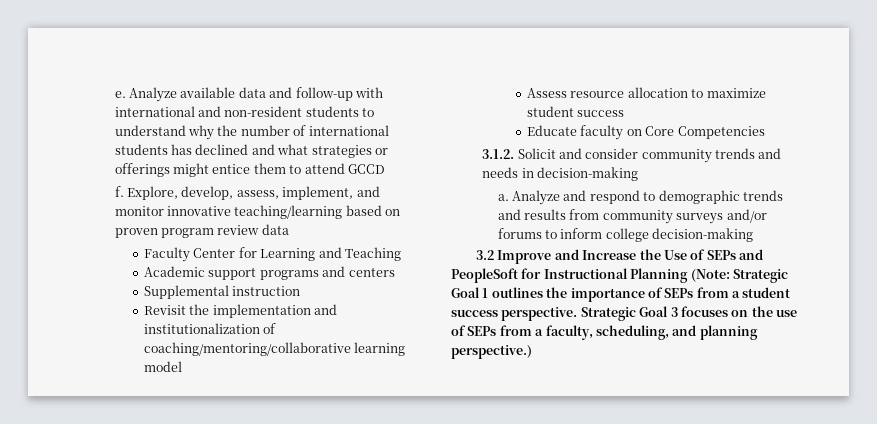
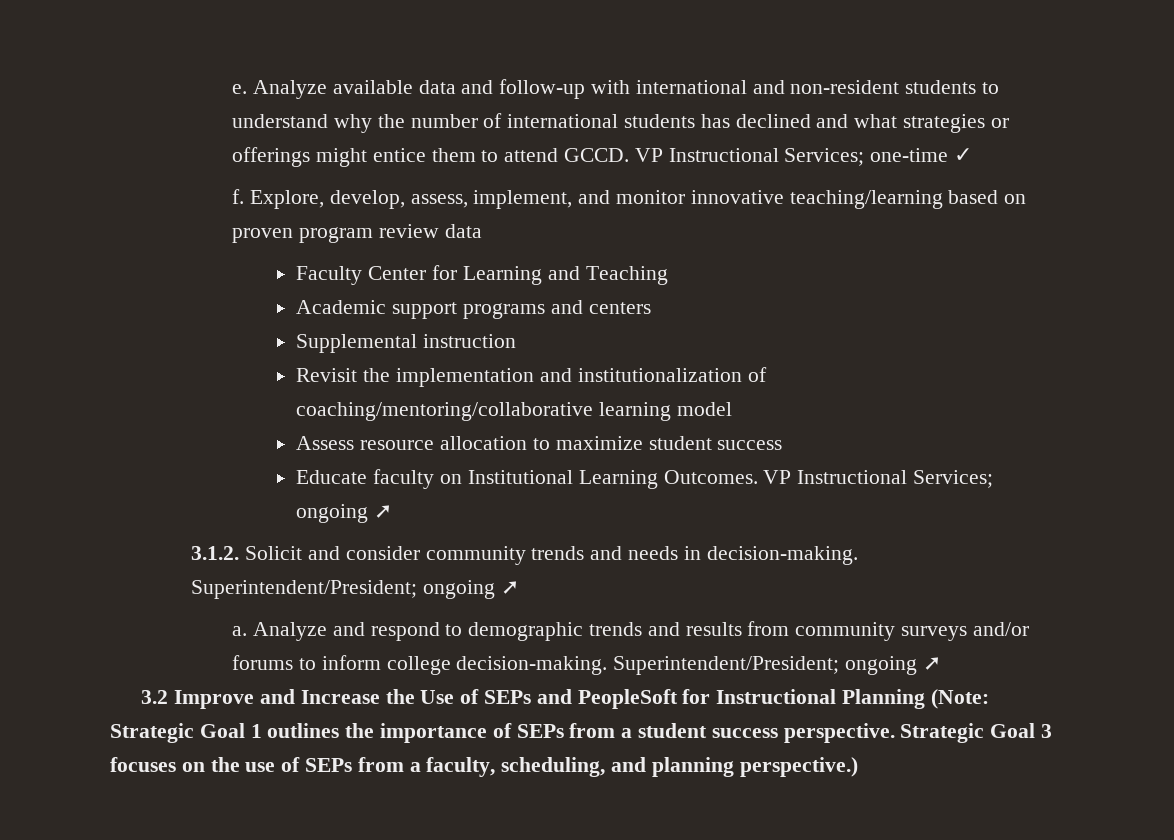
- Analyze available data and follow-up with international and non-resident students to understand why the number of international students has declined and what strategies or offerings might entice them to attend GCCD
+ Analyze available data and follow-up with international and non-resident students to understand why the number of international students has declined and what strategies or offerings might entice them to attend GCCD. VP Instructional Services; one-time ✓
- Educate faculty on Core Competencies
+ Educate faculty on Institutional Learning Outcomes. VP Instructional Services; ongoing ➚
- 3.1.2. Solicit and consider community trends and needs in decision-making
+ 3.1.2. Solicit and consider community trends and needs in decision-making. Superintendent/President; ongoing ➚
- Analyze and respond to demographic trends and results from community surveys and/or forums to inform college decision-making
+ Analyze and respond to demographic trends and results from community surveys and/or forums to inform college decision-making. Superintendent/President; ongoing ➚

